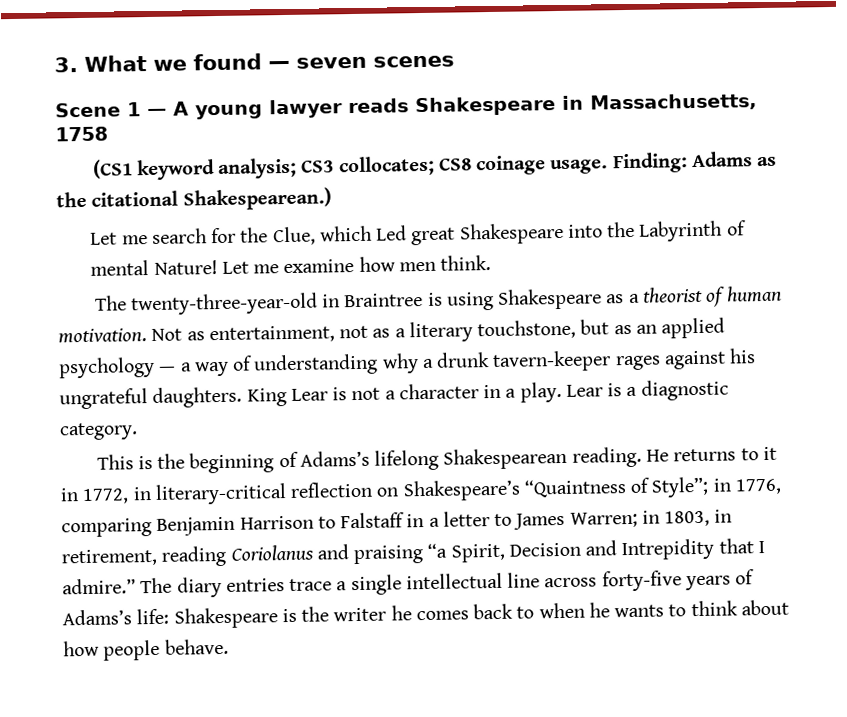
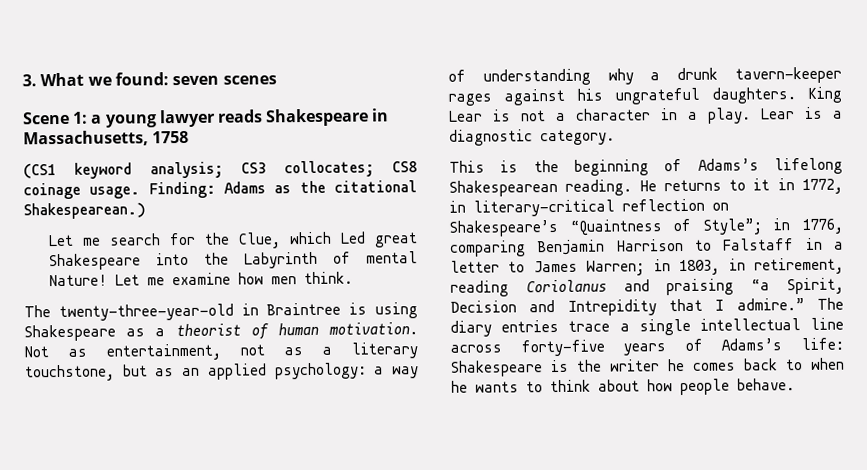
- 3. What we found — seven scenes
+ 3. What we found: seven scenes
- Scene 1 — A young lawyer reads Shakespeare in Massachusetts, 1758
+ Scene 1: a young lawyer reads Shakespeare in Massachusetts, 1758
- Not as entertainment, not as a literary touchstone, but as an applied psychology — a way of understanding why a drunk tavern-keeper rages against his ungrateful daughters.
+ Not as entertainment, not as a literary touchstone, but as an applied psychology: a way of understanding why a drunk tavern-keeper rages against his ungrateful daughters.

